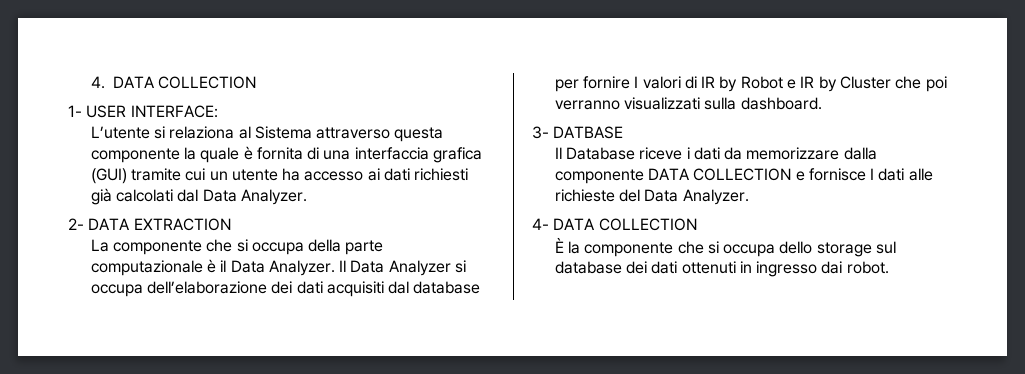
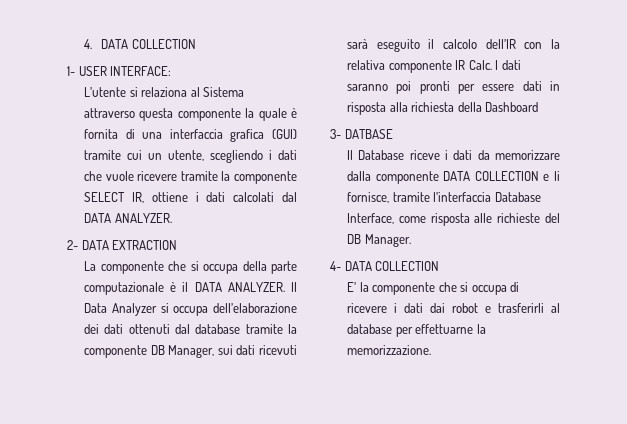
- L’utente si relaziona al Sistema attraverso questa componente la quale è fornita di una interfaccia grafica (GUI) tramite cui un utente ha accesso ai dati richiesti già calcolati dal Data Analyzer.
+ L’utente si relaziona al Sistema attraverso questa componente la quale è fornita di una interfaccia grafica (GUI) tramite cui un utente, scegliendo i dati che vuole ricevere tramite la componente SELECT IR, ottiene i dati calcolati dal DATA ANALYZER.
- La componente che si occupa della parte computazionale è il Data Analyzer.
+ La componente che si occupa della parte computazionale è il DATA ANALYZER.
- Il Data Analyzer si occupa dell’elaborazione dei dati acquisiti dal database per fornire I valori di IR by Robot e IR by Cluster che poi verranno visualizzati sulla dashboard.
+ Il Data Analyzer si occupa dell’elaborazione dei dati ottenuti dal database tramite la componente DB Manager, sui dati ricevuti sarà eseguito il calcolo dell’IR con la relativa componente IR Calc. I dati saranno poi pronti per essere dati in risposta alla richiesta della Dashboard
- Il Database riceve i dati da memorizzare dalla componente DATA COLLECTION e fornisce I dati alle richieste del Data Analyzer.
+ Il Database riceve i dati da memorizzare dalla componente DATA COLLECTION e li fornisce, tramite l’interfaccia Database Interface, come risposta alle richieste del DB Manager.
- È la componente che si occupa dello storage sul database dei dati ottenuti in ingresso dai robot.
+ E’ la componente che si occupa di ricevere i dati dai robot e trasferirli al database per effettuarne la memorizzazione.

